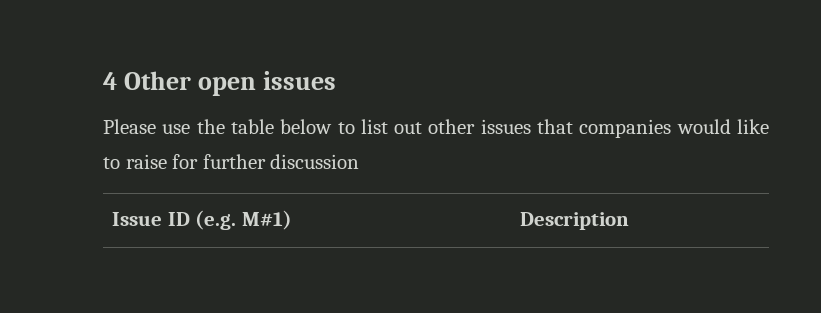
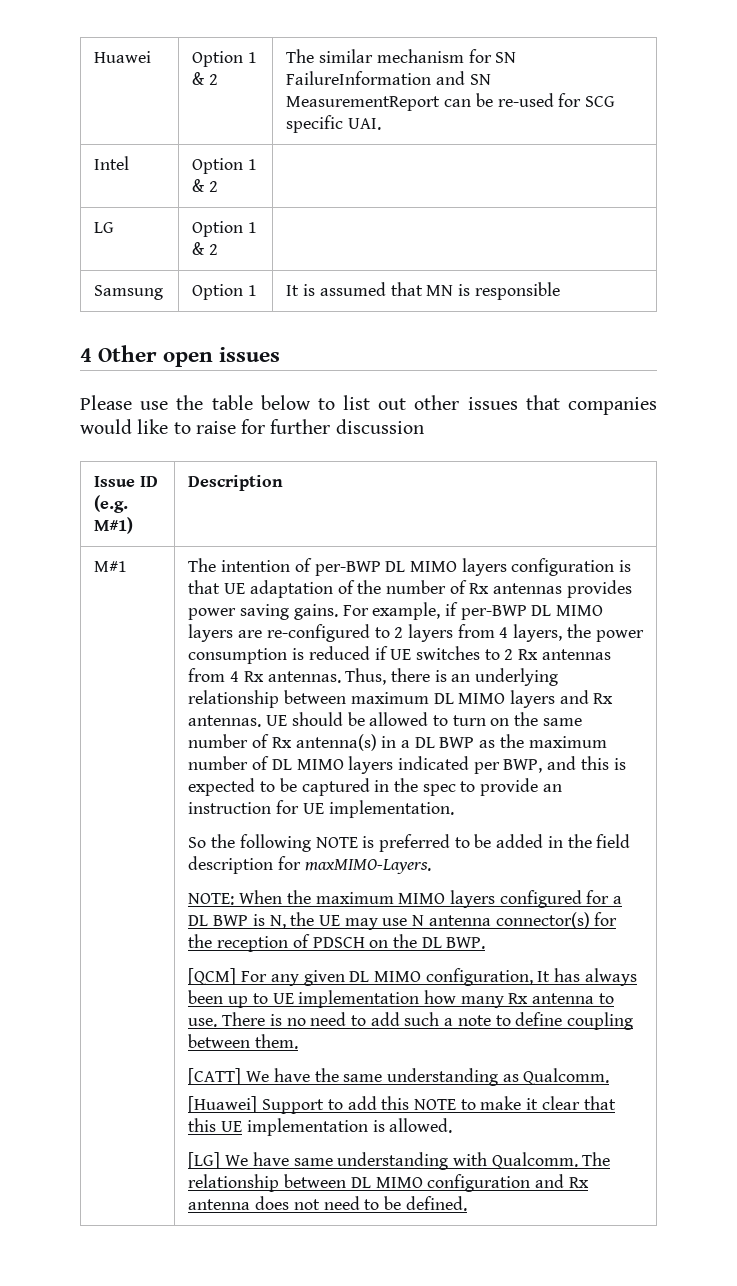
+ Huawei | Option 1 & 2 | The similar mechanism for SN FailureInformation and SN MeasurementReport can be re-used for SCG specific UAI.
+ Intel | Option 1 & 2 |
+ LG | Option 1 & 2 |
+ Samsung | Option 1 | It is assumed that MN is responsible
+ M#1 | The intention of per-BWP DL MIMO layers configuration is that UE adaptation of the number of Rx antennas provides power saving gains. For example, if per-BWP DL MIMO layers are re-configured to 2 layers from 4 layers, the power consumption is reduced if UE switches to 2 Rx antennas from 4 Rx antennas. Thus, there is an underlying relationship between maximum DL MIMO layers and Rx antennas. UE should be allowed to turn on the same number of Rx antenna(s) in a DL BWP as the maximum number of DL MIMO layers indicated per BWP, and this is expected to be captured in the spec to provide an instruction for UE implementation.
+ So the following NOTE is preferred to be added in the field description for maxMIMO-Layers.
+ NOTE: When the maximum MIMO layers configured for a DL BWP is N, the UE may use N antenna connector(s) for the reception of PDSCH on the DL BWP.
+ [QCM] For any given DL MIMO configuration, It has always been up to UE implementation how many Rx antenna to use. There is no need to add such a note to define coupling between them.
+ [CATT] We have the same understanding as Qualcomm.
+ [Huawei] Support to add this NOTE to make it clear that this UE implementation is allowed.
+ [LG] We have same understanding with Qualcomm. The relationship between DL MIMO configuration and Rx antenna does not need to be defined.

